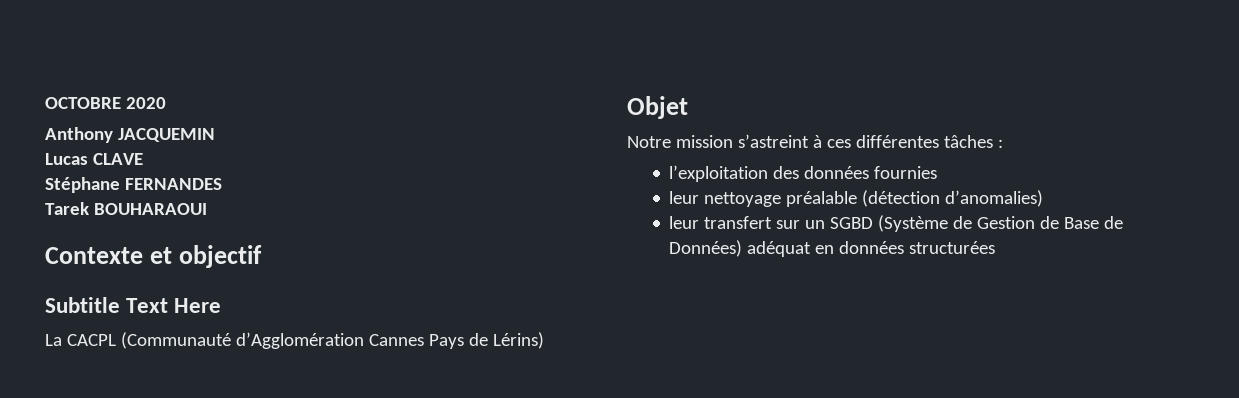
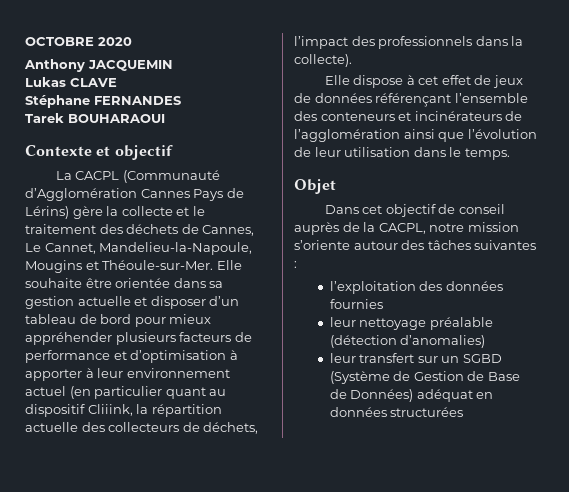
- Lucas CLAVE
+ Lukas CLAVE
- Subtitle Text Here
- La CACPL (Communauté d’Agglomération Cannes Pays de Lérins)
+ La CACPL (Communauté d’Agglomération Cannes Pays de Lérins) gère la collecte et le traitement des déchets de Cannes, Le Cannet, Mandelieu-la-Napoule, Mougins et Théoule-sur-Mer. Elle souhaite être orientée dans sa gestion actuelle et disposer d’un tableau de bord pour mieux appréhender plusieurs facteurs de performance et d’optimisation à apporter à leur environnement actuel (en particulier quant au dispositif Cliiink, la répartition actuelle des collecteurs de déchets, l’impact des professionnels dans la collecte).
+ Elle dispose à cet effet de jeux de données référençant l’ensemble des conteneurs et incinérateurs de l’agglomération ainsi que l’évolution de leur utilisation dans le temps.
  Objet
- Notre mission s’astreint à ces différentes tâches :
+ Dans cet objectif de conseil auprès de la CACPL, notre mission s’oriente autour des tâches suivantes :

